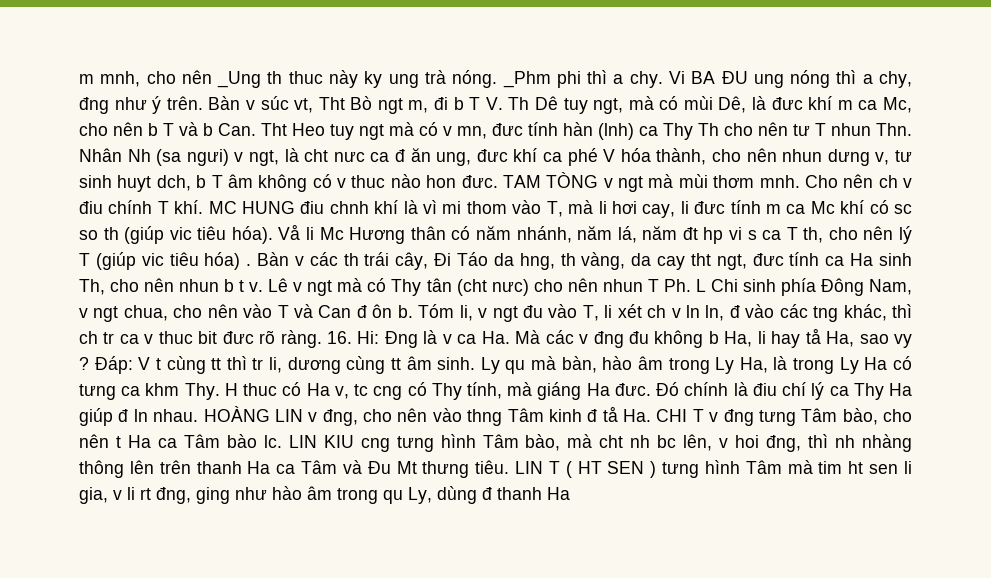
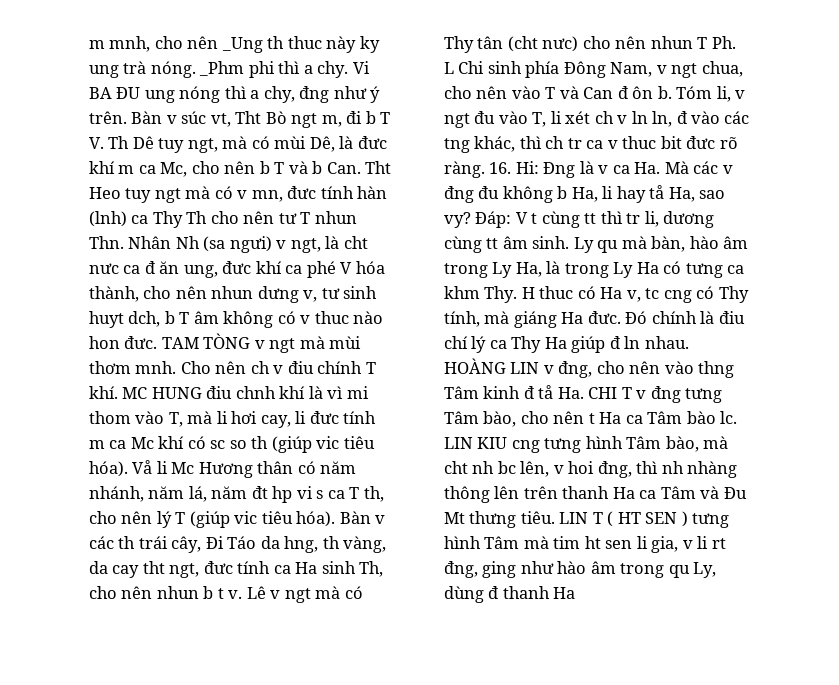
- Vå li Mc Hương thân có năm nhánh, năm lá, năm đt hp vi s ca T th, cho nên lý T (giúp vic tiêu hóa) .
+ Vå li Mc Hương thân có năm nhánh, năm lá, năm đt hp vi s ca T th, cho nên lý T (giúp vic tiêu hóa).
- 16. Hi: Đng là v ca Ha. Mà các v đng đu không b Ha, li hay tå Ha, sao vy ?
+ 16. Hi: Đng là v ca Ha. Mà các v đng đu không b Ha, li hay tå Ha, sao vy?

